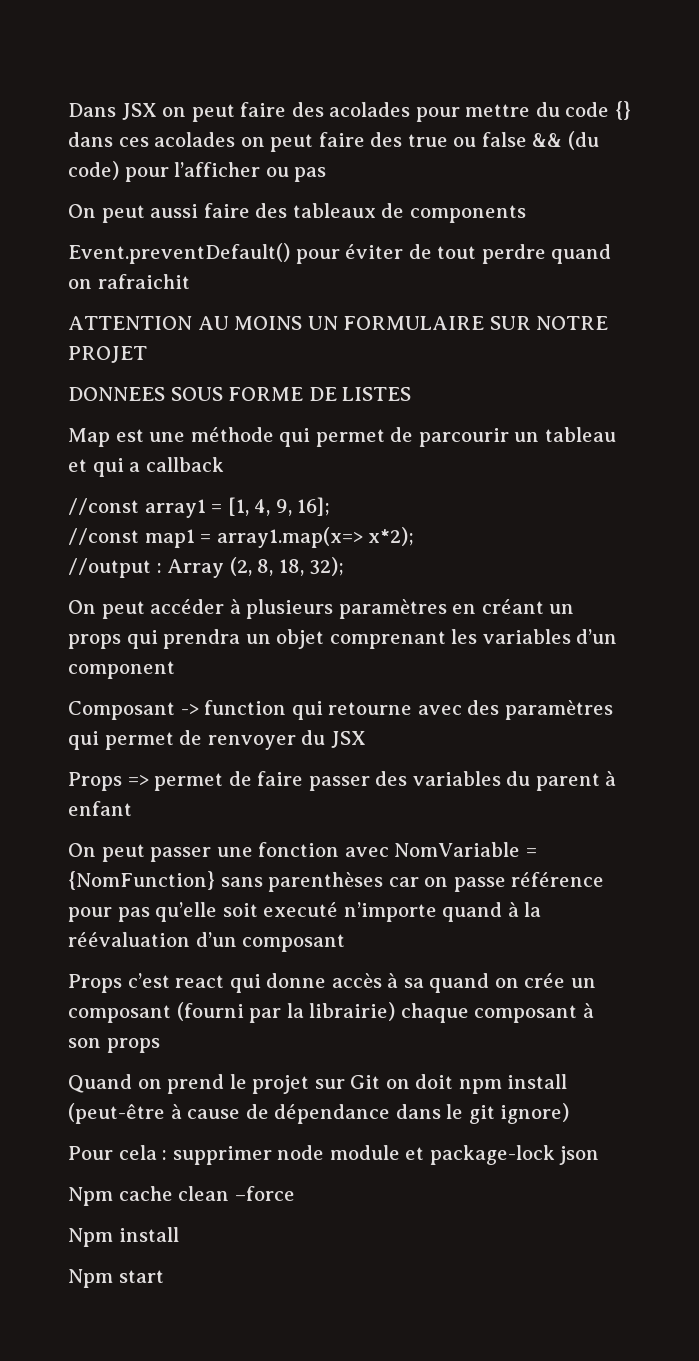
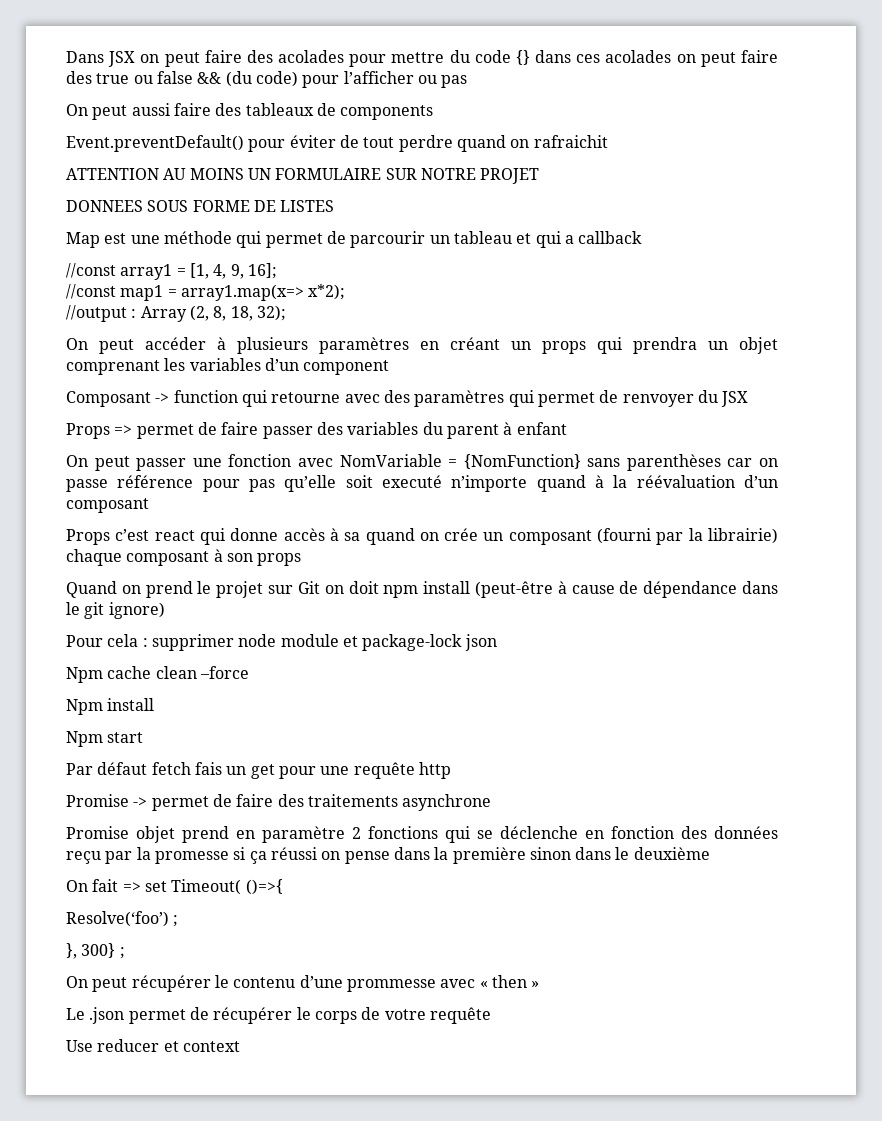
+ Par défaut fetch fais un get pour une requête http
+ Promise -> permet de faire des traitements asynchrone
+ Promise objet prend en paramètre 2 fonctions qui se déclenche en fonction des données reçu par la promesse si ça réussi on pense dans la première sinon dans le deuxième
+ On fait => set Timeout( ()=>{
+ Resolve(‘foo’) ;
+ }, 300} ;
+ On peut récupérer le contenu d’une prommesse avec « then »
+ Le .json permet de récupérer le corps de votre requête
+ Use reducer et context

